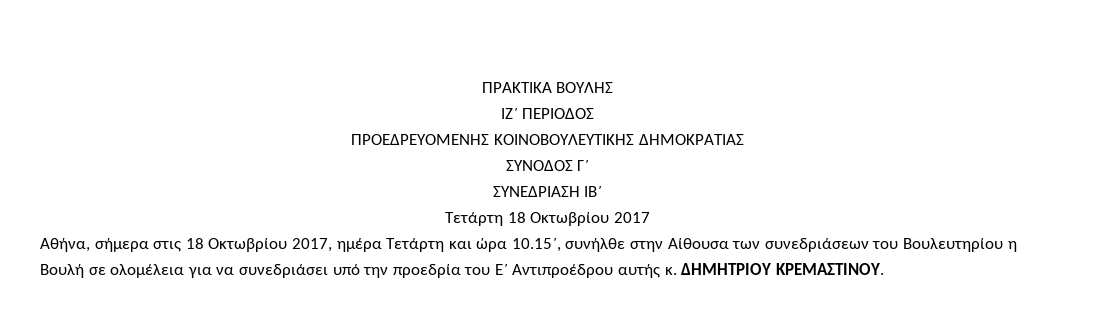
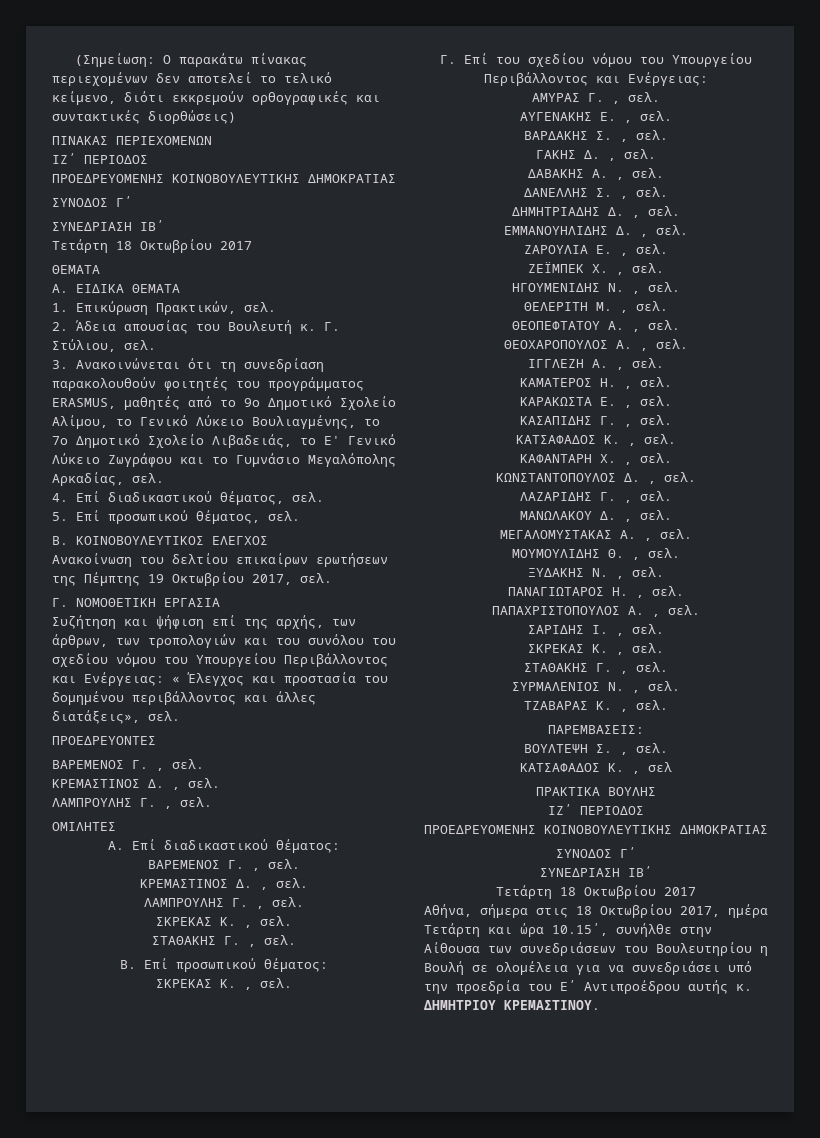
+ (Σημείωση: Ο παρακάτω πίνακας περιεχομένων δεν αποτελεί το τελικό κείμενο, διότι εκκρεμούν ορθογραφικές και συντακτικές διορθώσεις)
+ ΠΙΝΑΚΑΣ ΠΕΡΙΕΧΟΜΕΝΩΝ
+ ΙΖ΄ ΠΕΡΙΟΔΟΣ
+ ΠΡΟΕΔΡΕΥΟΜΕΝΗΣ ΚΟΙΝΟΒΟΥΛΕΥΤΙΚΗΣ ΔΗΜΟΚΡΑΤΙΑΣ
+ ΣΥΝΟΔΟΣ Γ΄
+ ΣΥΝΕΔΡΙΑΣΗ ΙΒ΄
+ Τετάρτη 18 Οκτωβρίου 2017
+ ΘΕΜΑΤΑ
+ Α. ΕΙΔΙΚΑ ΘΕΜΑΤΑ
+ 1. Επικύρωση Πρακτικών, σελ.
+ 2. Άδεια απουσίας του Βουλευτή κ. Γ. Στύλιου, σελ.
+ 3. Ανακοινώνεται ότι τη συνεδρίαση παρακολουθούν φοιτητές του προγράμματος ERASMUS, μαθητές από το 9ο Δημοτικό Σχολείο Αλίμου, το Γενικό Λύκειο Βουλιαγμένης, το 7ο Δημοτικό Σχολείο Λιβαδειάς, το Ε' Γενικό Λύκειο Ζωγράφου και το Γυμνάσιο Μεγαλόπολης Αρκαδίας, σελ.
+ 4. Επί διαδικαστικού θέματος, σελ.
+ 5. Επί προσωπικού θέματος, σελ.
+ Β. ΚΟΙΝΟΒΟΥΛΕΥΤΙΚΟΣ ΕΛΕΓΧΟΣ
+ Ανακοίνωση του δελτίου επικαίρων ερωτήσεων της Πέμπτης 19 Οκτωβρίου 2017, σελ.
+ Γ. ΝΟΜΟΘΕΤΙΚΗ ΕΡΓΑΣΙΑ
+ Συζήτηση και ψήφιση επί της αρχής, των άρθρων, των τροπολογιών και του συνόλου του σχεδίου νόμου του Υπουργείου Περιβάλλοντος και Ενέργειας: « Έλεγχος και προστασία του δομημένου περιβάλλοντος και άλλες διατάξεις», σελ.
+ ΠΡΟΕΔΡΕΥΟΝΤΕΣ
+ ΒΑΡΕΜΕΝΟΣ Γ. , σελ.
+ ΚΡΕΜΑΣΤΙΝΟΣ Δ. , σελ.
+ ΛΑΜΠΡΟΥΛΗΣ Γ. , σελ.
+ ΟΜΙΛΗΤΕΣ
+ Α. Επί διαδικαστικού θέματος:
+ ΒΑΡΕΜΕΝΟΣ Γ. , σελ.
+ ΚΡΕΜΑΣΤΙΝΟΣ Δ. , σελ.
+ ΛΑΜΠΡΟΥΛΗΣ Γ. , σελ.
+ ΣΚΡΕΚΑΣ Κ. , σελ.
+ ΣΤΑΘΑΚΗΣ Γ. , σελ.
+ Β. Επί προσωπικού θέματος:
+ ΣΚΡΕΚΑΣ Κ. , σελ.
+ Γ. Επί του σχεδίου νόμου του Υπουργείου Περιβάλλοντος και Ενέργειας:
+ ΑΜΥΡΑΣ Γ. , σελ.
+ ΑΥΓΕΝΑΚΗΣ Ε. , σελ.
+ ΒΑΡΔΑΚΗΣ Σ. , σελ.
+ ΓΑΚΗΣ Δ. , σελ.
+ ΔΑΒΑΚΗΣ Α. , σελ.
+ ΔΑΝΕΛΛΗΣ Σ. , σελ.
+ ΔΗΜΗΤΡΙΑΔΗΣ Δ. , σελ.
+ ΕΜΜΑΝΟΥΗΛΙΔΗΣ Δ. , σελ.
+ ΖΑΡΟΥΛΙΑ Ε. , σελ.
+ ΖΕΪΜΠΕΚ Χ. , σελ.
+ ΗΓΟΥΜΕΝΙΔΗΣ Ν. , σελ.
+ ΘΕΛΕΡΙΤΗ Μ. , σελ.
+ ΘΕΟΠΕΦΤΑΤΟΥ Α. , σελ.
+ ΘΕΟΧΑΡΟΠΟΥΛΟΣ Α. , σελ.
+ ΙΓΓΛΕΖΗ Α. , σελ.
+ ΚΑΜΑΤΕΡΟΣ Η. , σελ.
+ ΚΑΡΑΚΩΣΤΑ Ε. , σελ.
+ ΚΑΣΑΠΙΔΗΣ Γ. , σελ.
+ ΚΑΤΣΑΦΑΔΟΣ Κ. , σελ.
+ ΚΑΦΑΝΤΑΡΗ Χ. , σελ.
+ ΚΩΝΣΤΑΝΤΟΠΟΥΛΟΣ Δ. , σελ.
+ ΛΑΖΑΡΙΔΗΣ Γ. , σελ.
+ ΜΑΝΩΛΑΚΟΥ Δ. , σελ.
+ ΜΕΓΑΛΟΜΥΣΤΑΚΑΣ Α. , σελ.
+ ΜΟΥΜΟΥΛΙΔΗΣ Θ. , σελ.
+ ΞΥΔΑΚΗΣ Ν. , σελ.
+ ΠΑΝΑΓΙΩΤΑΡΟΣ Η. , σελ.
+ ΠΑΠΑΧΡΙΣΤΟΠΟΥΛΟΣ Α. , σελ.
+ ΣΑΡΙΔΗΣ Ι. , σελ.
+ ΣΚΡΕΚΑΣ Κ. , σελ.
+ ΣΤΑΘΑΚΗΣ Γ. , σελ.
+ ΣΥΡΜΑΛΕΝΙΟΣ Ν. , σελ.
+ ΤΖΑΒΑΡΑΣ Κ. , σελ.
+ ΠΑΡΕΜΒΑΣΕΙΣ:
+ ΒΟΥΛΤΕΨΗ Σ. , σελ.
+ ΚΑΤΣΑΦΑΔΟΣ Κ. , σελ

